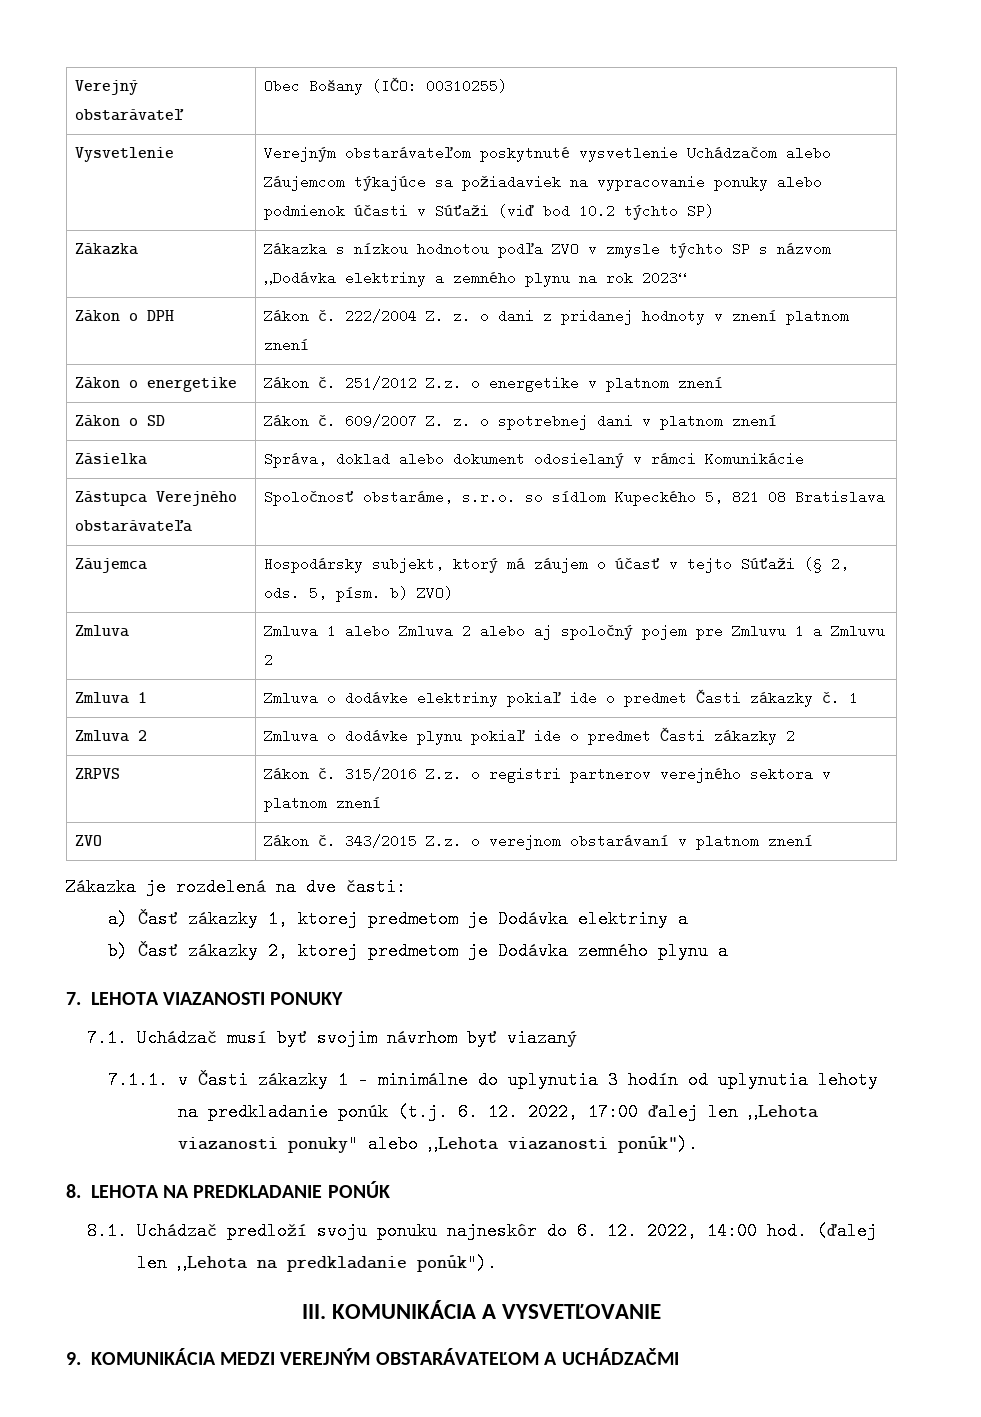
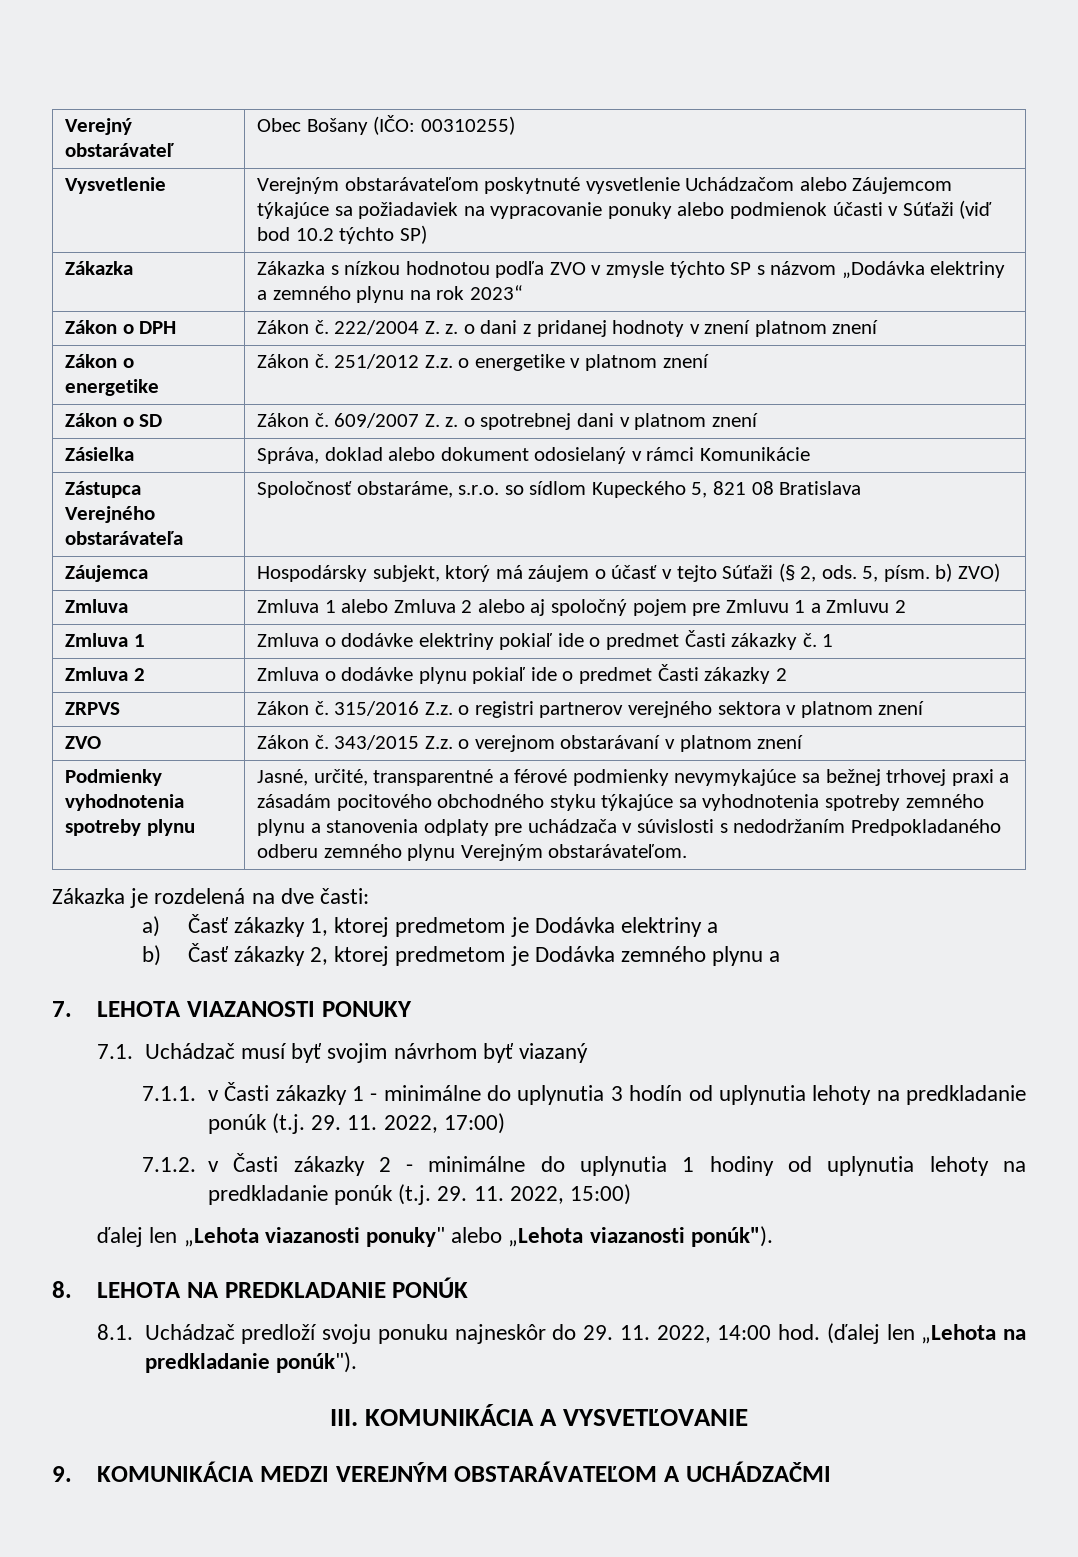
+ Podmienky vyhodnotenia spotreby plynu | Jasné, určité, transparentné a férové podmienky nevymykajúce sa bežnej trhovej praxi a zásadám pocitového obchodného styku týkajúce sa vyhodnotenia spotreby zemného plynu a stanovenia odplaty pre uchádzača v súvislosti s nedodržaním Predpokladaného odberu zemného plynu Verejným obstarávateľom.
- 7.1.1. v Časti zákazky 1 - minimálne do uplynutia 3 hodín od uplynutia lehoty na predkladanie ponúk (t.j. 6. 12. 2022, 17:00 ďalej len „Lehota viazanosti ponuky" alebo „Lehota viazanosti ponúk").
+ 7.1.1. v Časti zákazky 1 - minimálne do uplynutia 3 hodín od uplynutia lehoty na predkladanie ponúk (t.j. 29. 11. 2022, 17:00)
+ 7.1.2. v Časti zákazky 2 - minimálne do uplynutia 1 hodiny od uplynutia lehoty na predkladanie ponúk (t.j. 29. 11. 2022, 15:00)
+ ďalej len „Lehota viazanosti ponuky" alebo „Lehota viazanosti ponúk").
- 8.1. Uchádzač predloží svoju ponuku najneskôr do 6. 12. 2022, 14:00 hod.
+ 8.1. Uchádzač predloží svoju ponuku najneskôr do 29. 11. 2022, 14:00 hod.

